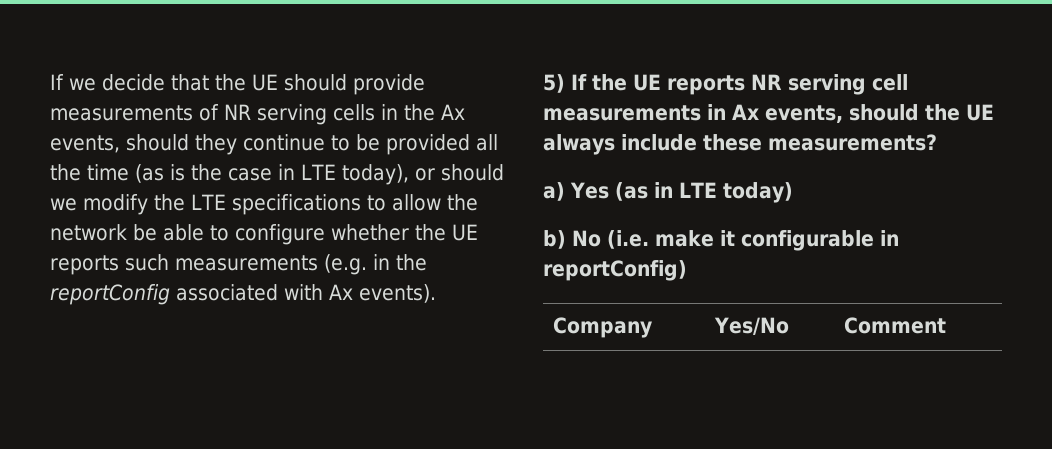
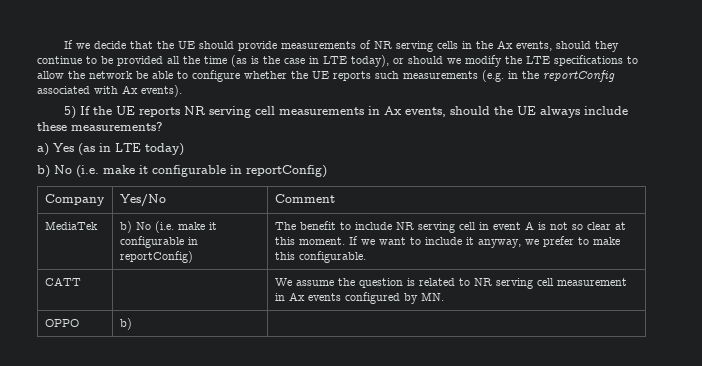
+ MediaTek | b) No (i.e. make it configurable in reportConfig) | The benefit to include NR serving cell in event A is not so clear at this moment. If we want to include it anyway, we prefer to make this configurable.
+ CATT | | We assume the question is related to NR serving cell measurement in Ax events configured by MN.
+ OPPO | b) |

